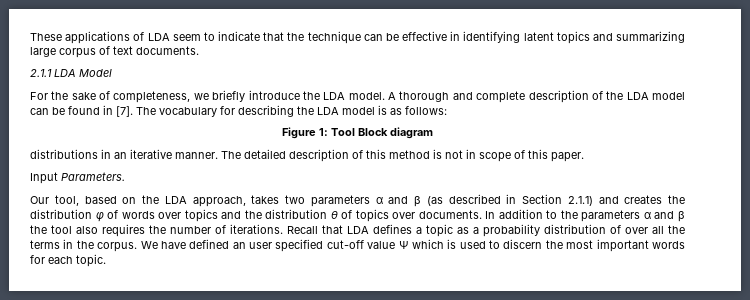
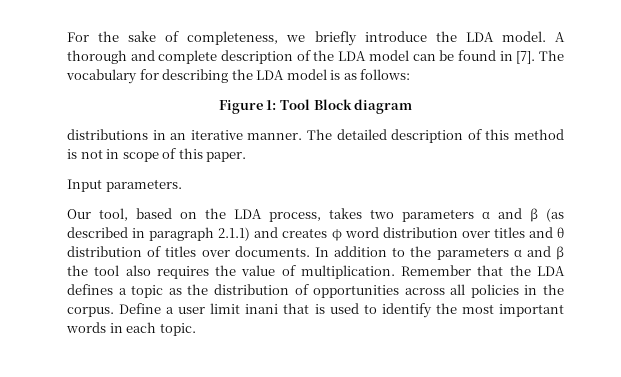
- These applications of LDA seem to indicate that the technique can be effective in identifying latent topics and summarizing large corpus of text documents.
- 2.1.1 LDA Model
- Input Parameters.
+ Input parameters.
- Our tool, based on the LDA approach, takes two parameters α and β (as described in Section 2.1.1) and creates the distribution φ of words over topics and the distribution θ of topics over documents.
+ Our tool, based on the LDA process, takes two parameters α and β (as described in paragraph 2.1.1) and creates φ word distribution over titles and θ distribution of titles over documents.
- In addition to the parameters α and β the tool also requires the number of iterations. Recall that LDA defines a topic as a probability distribution of over all the terms in the corpus. We have defined an user specified cut-off value Ψ which is used to discern the most important words for each topic.
+ In addition to the parameters α and β the tool also requires the value of multiplication. Remember that the LDA defines a topic as the distribution of opportunities across all policies in the corpus. Define a user limit inani that is used to identify the most important words in each topic.

